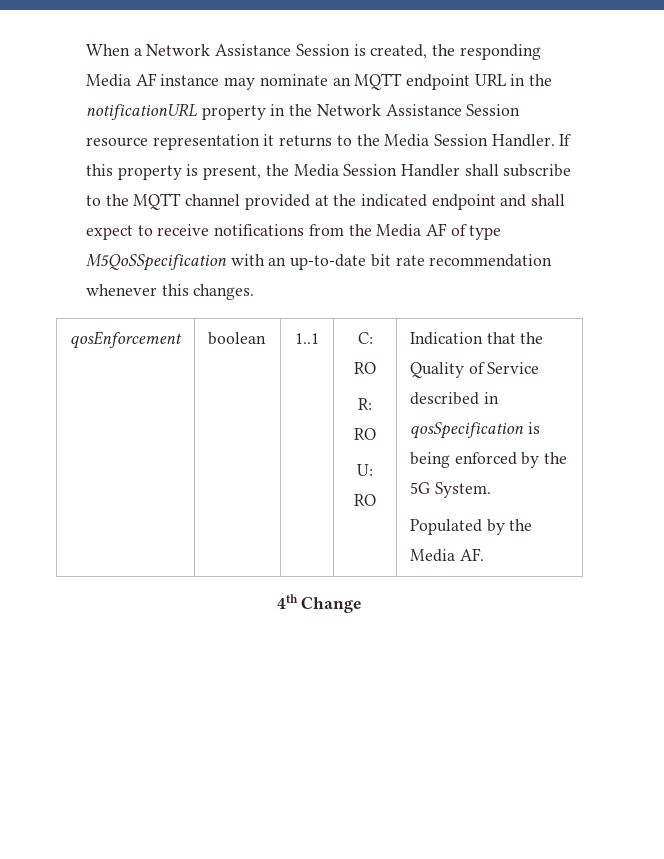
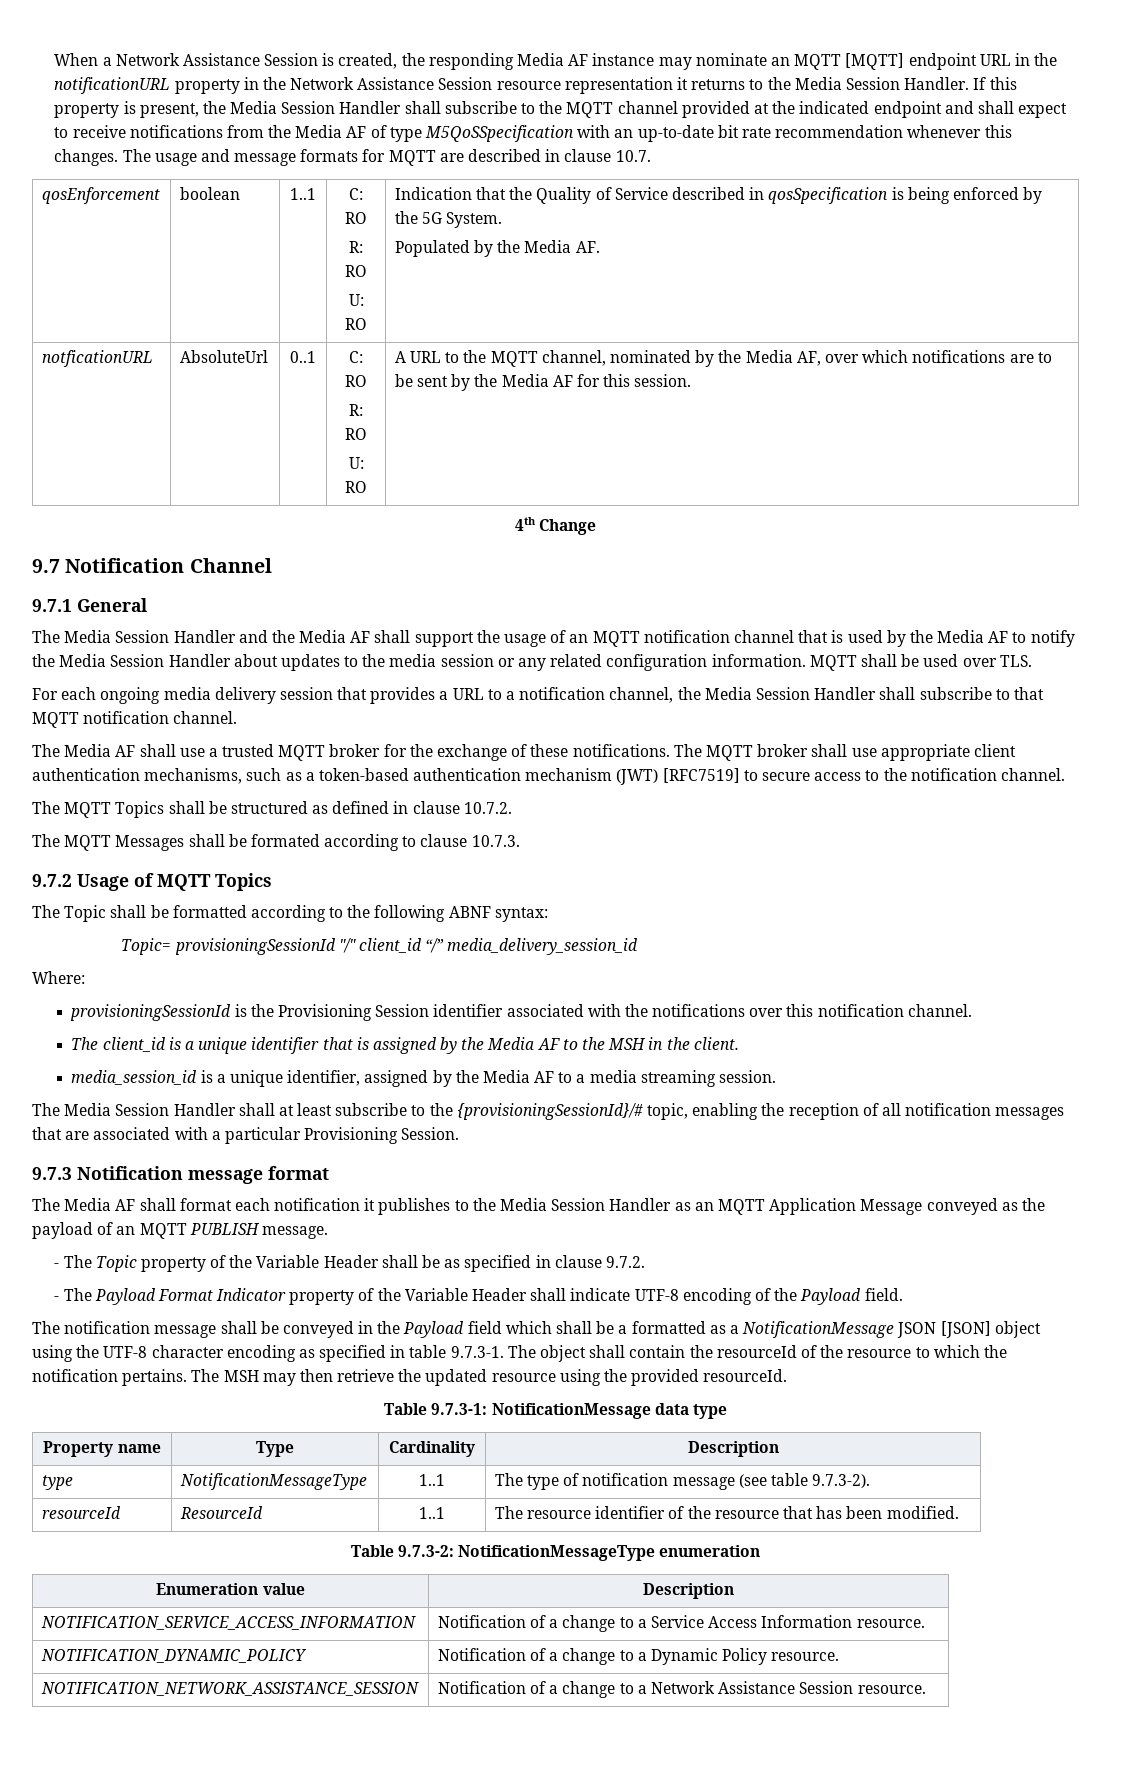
- When a Network Assistance Session is created, the responding Media AF instance may nominate an MQTT endpoint URL in the notificationURL property in the Network Assistance Session resource representation it returns to the Media Session Handler.
+ When a Network Assistance Session is created, the responding Media AF instance may nominate an MQTT [MQTT] endpoint URL in the notificationURL property in the Network Assistance Session resource representation it returns to the Media Session Handler.
+ The usage and message formats for MQTT are described in clause 10.7.
+ notficationURL | AbsoluteUrl | 0..1 | C: RO
+ R: RO
+ U: RO | A URL to the MQTT channel, nominated by the Media AF, over which notifications are to be sent by the Media AF for this session.
  4th Change
+ 9.7 Notification Channel
+ 9.7.1 General
+ The Media Session Handler and the Media AF shall support the usage of an MQTT notification channel that is used by the Media AF to notify the Media Session Handler about updates to the media session or any related configuration information. MQTT shall be used over TLS.
+ For each ongoing media delivery session that provides a URL to a notification channel, the Media Session Handler shall subscribe to that MQTT notification channel.
+ The Media AF shall use a trusted MQTT broker for the exchange of these notifications. The MQTT broker shall use appropriate client authentication mechanisms, such as a token-based authentication mechanism (JWT) [RFC7519] to secure access to the notification channel.
+ The MQTT Topics shall be structured as defined in clause 10.7.2.
+ The MQTT Messages shall be formated according to clause 10.7.3.
+ 9.7.2 Usage of MQTT Topics
+ The Topic shall be formatted according to the following ABNF syntax:
+ Topic= provisioningSessionId "/" client_id “/” media_delivery_session_id
+ Where:
+ provisioningSessionId is the Provisioning Session identifier associated with the notifications over this notification channel.
+ The client_id is a unique identifier that is assigned by the Media AF to the MSH in the client.
+ media_session_id is a unique identifier, assigned by the Media AF to a media streaming session.
+ The Media Session Handler shall at least subscribe to the {provisioningSessionId}/# topic, enabling the reception of all notification messages that are associated with a particular Provisioning Session.
+ 9.7.3 Notification message format
+ The Media AF shall format each notification it publishes to the Media Session Handler as an MQTT Application Message conveyed as the payload of an MQTT PUBLISH message.
+ - The Topic property of the Variable Header shall be as specified in clause 9.7.2.
+ - The Payload Format Indicator property of the Variable Header shall indicate UTF-8 encoding of the Payload field.
+ The notification message shall be conveyed in the Payload field which shall be a formatted as a NotificationMessage JSON [JSON] object using the UTF-8 character encoding as specified in table 9.7.3-1. The object shall contain the resourceId of the resource to which the notification pertains. The MSH may then retrieve the updated resource using the provided resourceId.
+ Table 9.7.3-1: NotificationMessage data type
+ Property name | Type | Cardinality | Description
+ type | NotificationMessageType | 1..1 | The type of notification message (see table 9.7.3-2).
+ resourceId | ResourceId | 1..1 | The resource identifier of the resource that has been modified.
+ Table 9.7.3-2: NotificationMessageType enumeration
+ Enumeration value | Description
+ NOTIFICATION_SERVICE_ACCESS_INFORMATION | Notification of a change to a Service Access Information resource.
+ NOTIFICATION_DYNAMIC_POLICY | Notification of a change to a Dynamic Policy resource.
+ NOTIFICATION_NETWORK_ASSISTANCE_SESSION | Notification of a change to a Network Assistance Session resource.

